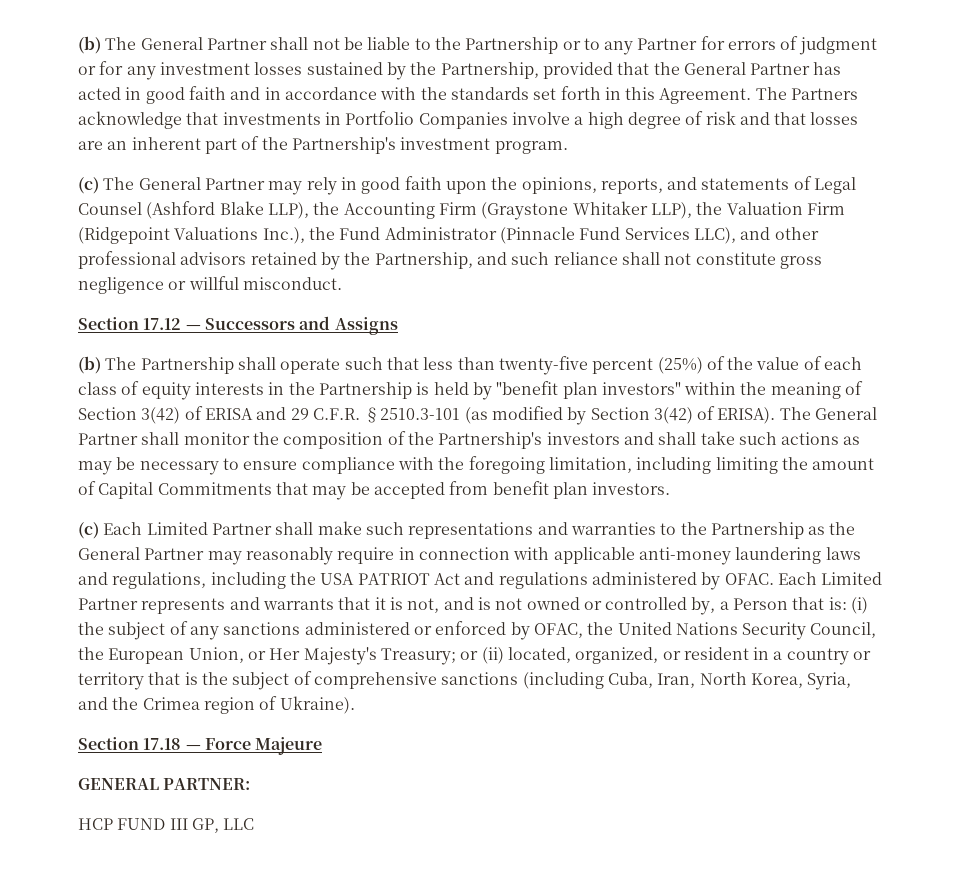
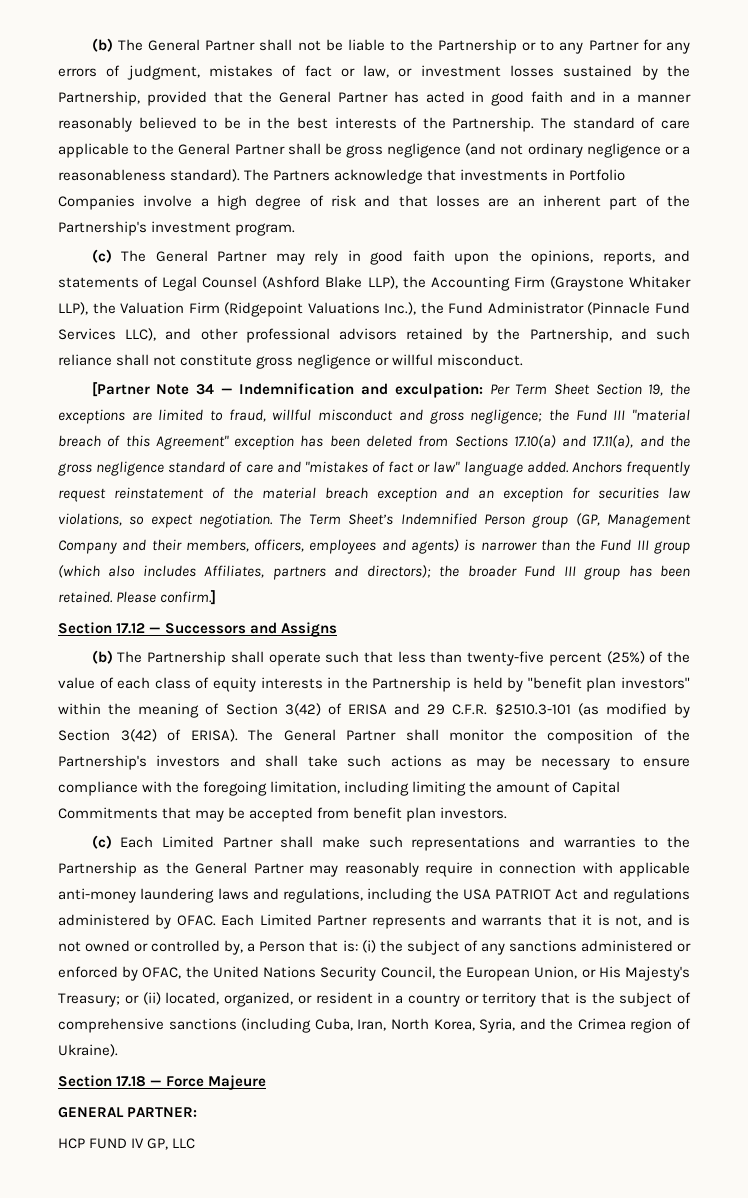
- (b) The General Partner shall not be liable to the Partnership or to any Partner for errors of judgment or for any investment losses sustained by the Partnership, provided that the General Partner has acted in good faith and in accordance with the standards set forth in this Agreement.
+ (b) The General Partner shall not be liable to the Partnership or to any Partner for any errors of judgment, mistakes of fact or law, or investment losses sustained by the Partnership, provided that the General Partner has acted in good faith and in a manner reasonably believed to be in the best interests of the Partnership. The standard of care applicable to the General Partner shall be gross negligence (and not ordinary negligence or a reasonableness standard).
+ [Partner Note 34 — Indemnification and exculpation: Per Term Sheet Section 19, the exceptions are limited to fraud, willful misconduct and gross negligence; the Fund III "material breach of this Agreement" exception has been deleted from Sections 17.10(a) and 17.11(a), and the gross negligence standard of care and "mistakes of fact or law" language added. Anchors frequently request reinstatement of the material breach exception and an exception for securities law violations, so expect negotiation. The Term Sheet’s Indemnified Person group (GP, Management Company and their members, officers, employees and agents) is narrower than the Fund III group (which also includes Affiliates, partners and directors); the broader Fund III group has been retained. Please confirm.]
- (i) the subject of any sanctions administered or enforced by OFAC, the United Nations Security Council, the European Union, or Her Majesty's Treasury;
+ (i) the subject of any sanctions administered or enforced by OFAC, the United Nations Security Council, the European Union, or His Majesty's Treasury;
- HCP FUND III GP, LLC
+ HCP FUND IV GP, LLC

